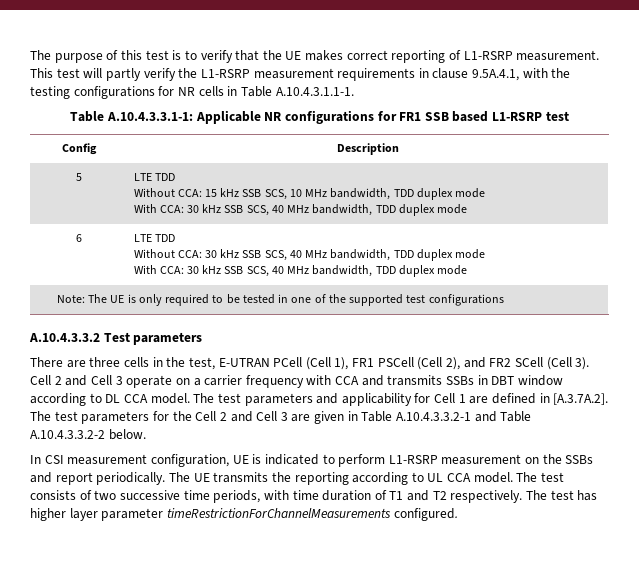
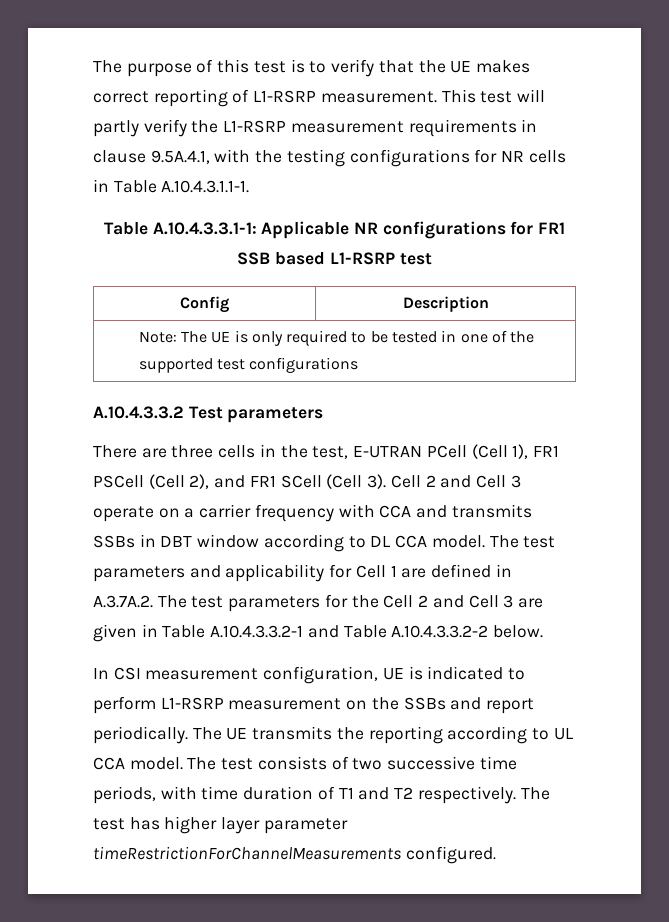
- 5 | LTE TDD
- Without CCA: 15 kHz SSB SCS, 10 MHz bandwidth, TDD duplex mode
- With CCA: 30 kHz SSB SCS, 40 MHz bandwidth, TDD duplex mode
- 6 | LTE TDD
- Without CCA: 30 kHz SSB SCS, 40 MHz bandwidth, TDD duplex mode
- With CCA: 30 kHz SSB SCS, 40 MHz bandwidth, TDD duplex mode
- There are three cells in the test, E-UTRAN PCell (Cell 1), FR1 PSCell (Cell 2), and FR2 SCell (Cell 3).
+ There are three cells in the test, E-UTRAN PCell (Cell 1), FR1 PSCell (Cell 2), and FR1 SCell (Cell 3).
- The test parameters and applicability for Cell 1 are defined in [A.3.7A.2]. The test parameters for the Cell 2 and Cell 3 are given in Table A.10.4.3.3.2-1 and Table A.10.4.3.3.2-2 below.
+ The test parameters and applicability for Cell 1 are defined in A.3.7A.2. The test parameters for the Cell 2 and Cell 3 are given in Table A.10.4.3.3.2-1 and Table A.10.4.3.3.2-2 below.

